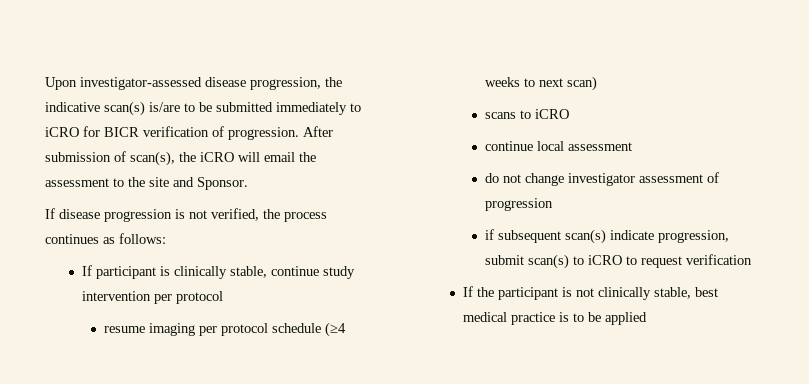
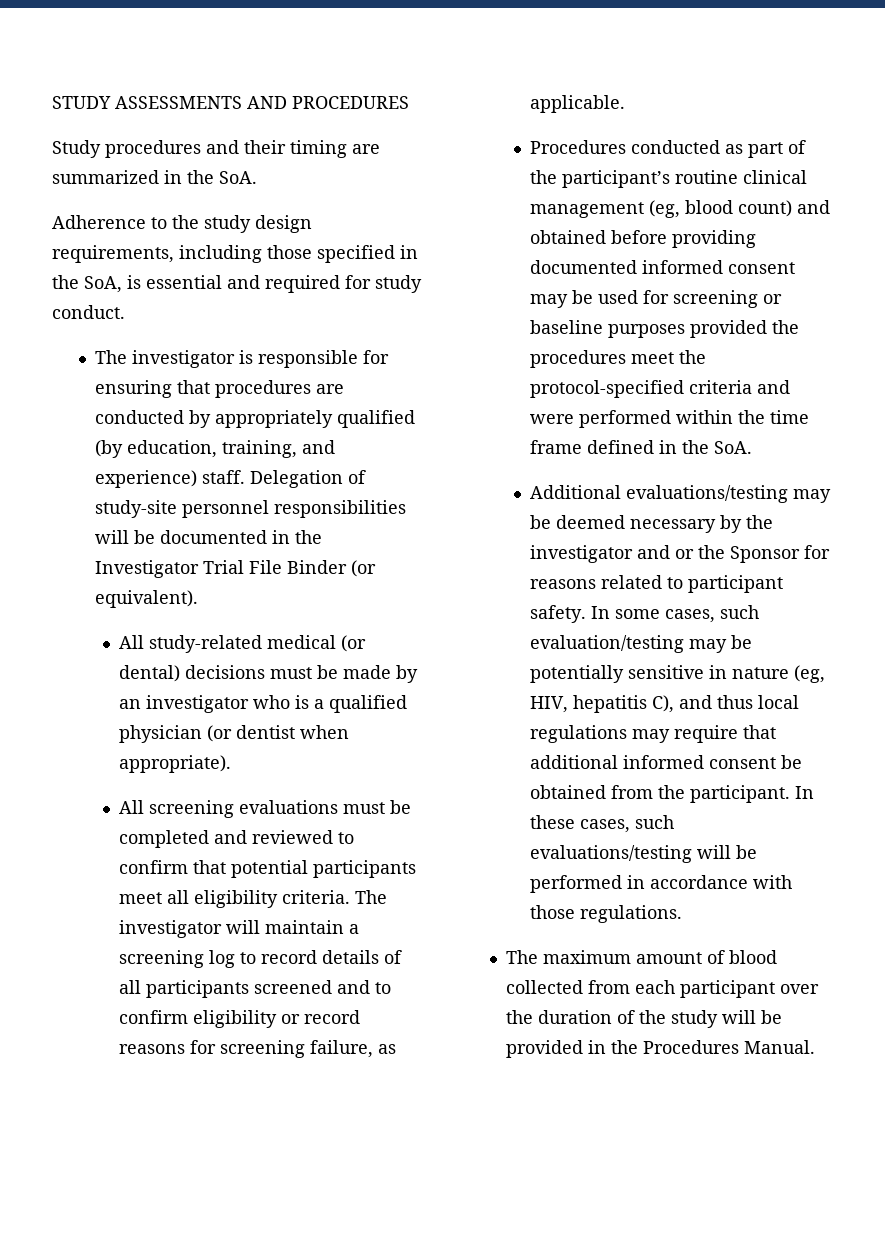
- Upon investigator-assessed disease progression, the indicative scan(s) is/are to be submitted immediately to iCRO for BICR verification of progression. After submission of scan(s), the iCRO will email the assessment to the site and Sponsor.
- If disease progression is not verified, the process continues as follows:
- If participant is clinically stable, continue study intervention per protocol
- resume imaging per protocol schedule (≥4 weeks to next scan)
- scans to iCRO
- continue local assessment
- do not change investigator assessment of progression
- if subsequent scan(s) indicate progression, submit scan(s) to iCRO to request verification
- If the participant is not clinically stable, best medical practice is to be applied
+ STUDY ASSESSMENTS AND PROCEDURES
+ Study procedures and their timing are summarized in the SoA.
+ Adherence to the study design requirements, including those specified in the SoA, is essential and required for study conduct.
+ The investigator is responsible for ensuring that procedures are conducted by appropriately qualified (by education, training, and experience) staff. Delegation of study-site personnel responsibilities will be documented in the Investigator Trial File Binder (or equivalent).
+ All study-related medical (or dental) decisions must be made by an investigator who is a qualified physician (or dentist when appropriate).
+ All screening evaluations must be completed and reviewed to confirm that potential participants meet all eligibility criteria. The investigator will maintain a screening log to record details of all participants screened and to confirm eligibility or record reasons for screening failure, as applicable.
+ Procedures conducted as part of the participant’s routine clinical management (eg, blood count) and obtained before providing documented informed consent may be used for screening or baseline purposes provided the procedures meet the protocol-specified criteria and were performed within the time frame defined in the SoA.
+ Additional evaluations/testing may be deemed necessary by the investigator and or the Sponsor for reasons related to participant safety. In some cases, such evaluation/testing may be potentially sensitive in nature (eg, HIV, hepatitis C), and thus local regulations may require that additional informed consent be obtained from the participant. In these cases, such evaluations/testing will be performed in accordance with those regulations.
+ The maximum amount of blood collected from each participant over the duration of the study will be provided in the Procedures Manual.

